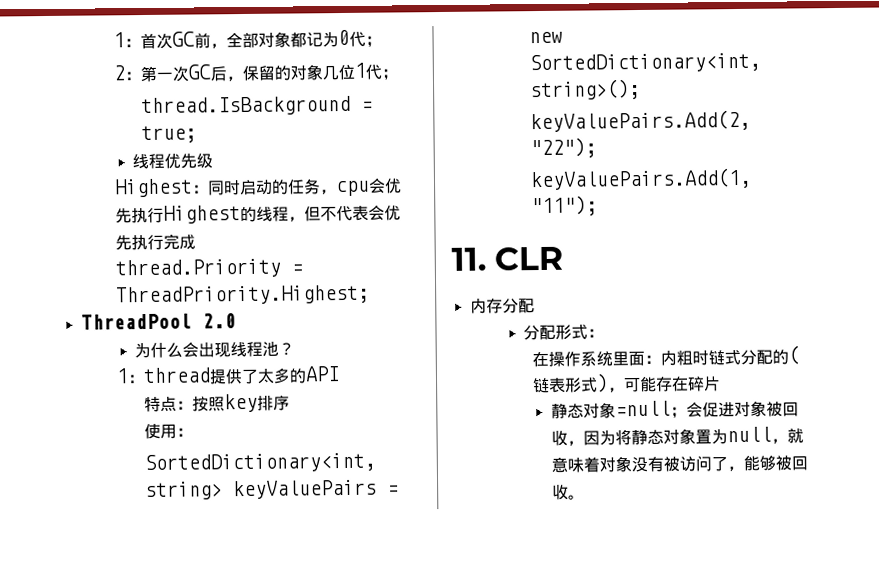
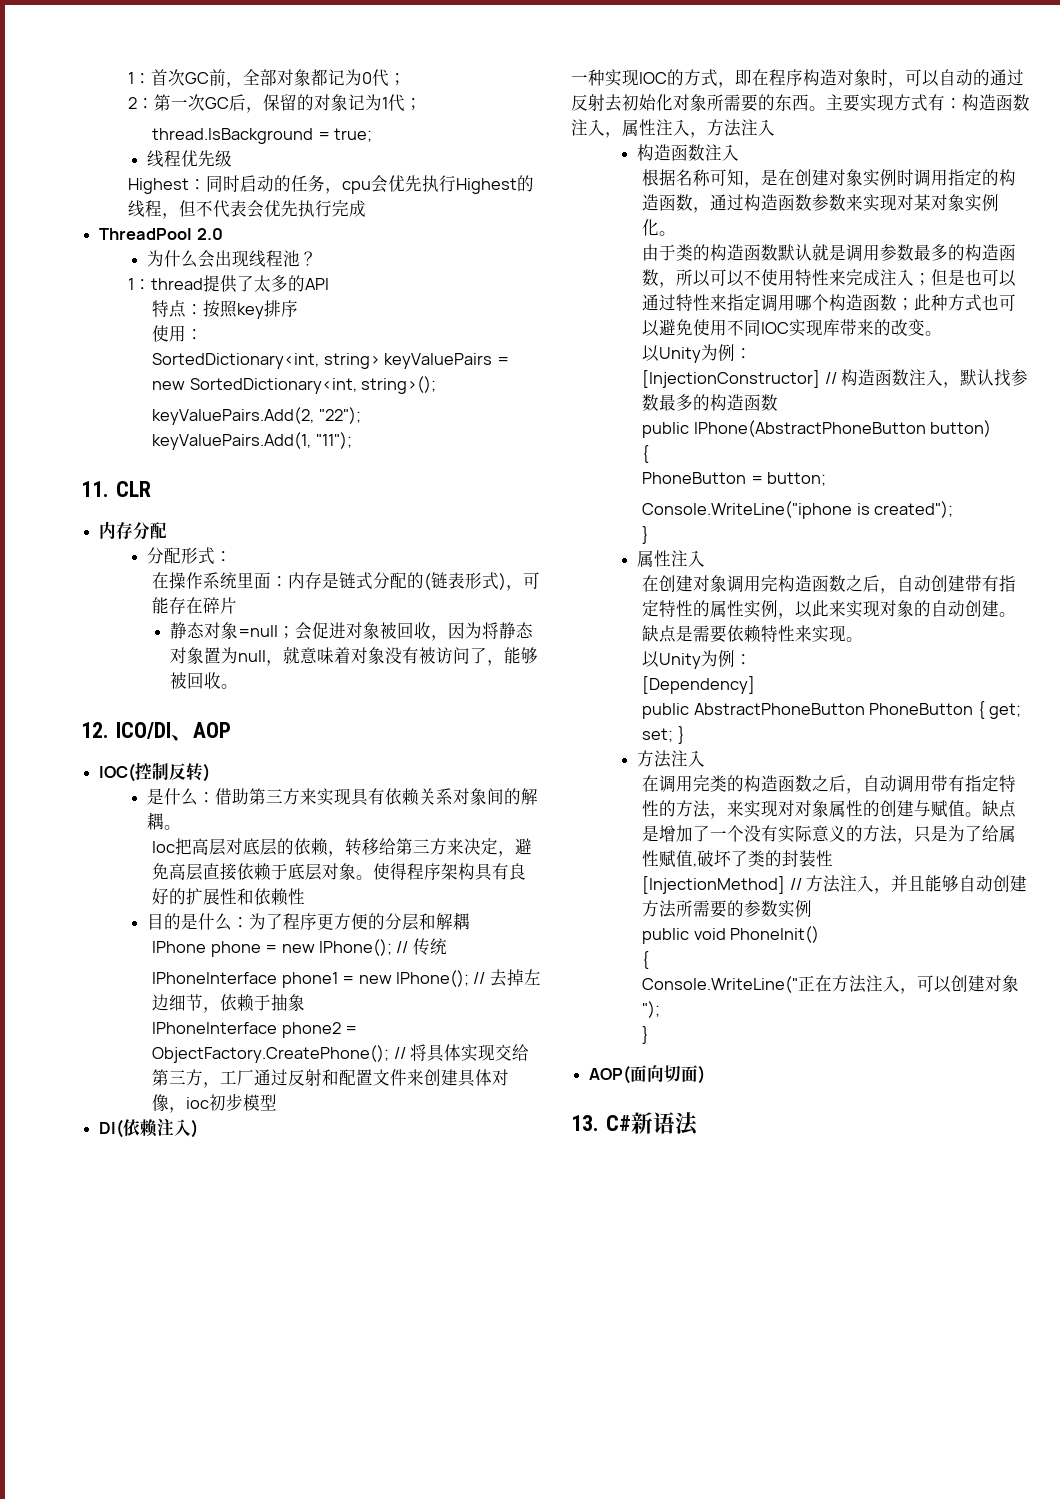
- 2：第一次GC后，保留的对象几位1代；
+ 2：第一次GC后，保留的对象记为1代；
- thread.Priority = ThreadPriority.Highest;
- 在操作系统里面：内粗时链式分配的(链表形式)，可能存在碎片
+ 在操作系统里面：内存是链式分配的(链表形式)，可能存在碎片
+ 12. ICO/DI、AOP
+ IOC(控制反转)
+ 是什么：借助第三方来实现具有依赖关系对象间的解耦。
+ Ioc把高层对底层的依赖，转移给第三方来决定，避免高层直接依赖于底层对象。使得程序架构具有良好的扩展性和依赖性
+ 目的是什么：为了程序更方便的分层和解耦
+ IPhone phone = new IPhone(); // 传统
+ IPhoneInterface phone1 = new IPhone(); // 去掉左边细节，依赖于抽象
+ IPhoneInterface phone2 = ObjectFactory.CreatePhone(); // 将具体实现交给第三方，工厂通过反射和配置文件来创建具体对像，ioc初步模型
+ DI(依赖注入)
+ 一种实现IOC的方式，即在程序构造对象时，可以自动的通过反射去初始化对象所需要的东西。主要实现方式有：构造函数注入，属性注入，方法注入
+ 构造函数注入
+ 根据名称可知，是在创建对象实例时调用指定的构造函数，通过构造函数参数来实现对某对象实例化。
+ 由于类的构造函数默认就是调用参数最多的构造函数，所以可以不使用特性来完成注入；但是也可以通过特性来指定调用哪个构造函数；此种方式也可以避免使用不同IOC实现库带来的改变。
+ 以Unity为例：
+ [InjectionConstructor] // 构造函数注入，默认找参数最多的构造函数
+ public IPhone(AbstractPhoneButton button)
+ {
+ PhoneButton = button;
+ Console.WriteLine("iphone is created");
+ }
+ 属性注入
+ 在创建对象调用完构造函数之后，自动创建带有指定特性的属性实例，以此来实现对象的自动创建。缺点是需要依赖特性来实现。
+ 以Unity为例：
+ [Dependency]
+ public AbstractPhoneButton PhoneButton { get; set; }
+ 方法注入
+ 在调用完类的构造函数之后，自动调用带有指定特性的方法，来实现对对象属性的创建与赋值。缺点是增加了一个没有实际意义的方法，只是为了给属性赋值,破坏了类的封装性
+ [InjectionMethod] // 方法注入，并且能够自动创建方法所需要的参数实例
+ public void PhoneInit()
+ {
+ Console.WriteLine("正在方法注入，可以创建对象");
+ }
+ AOP(面向切面)
+ 13. C#新语法

